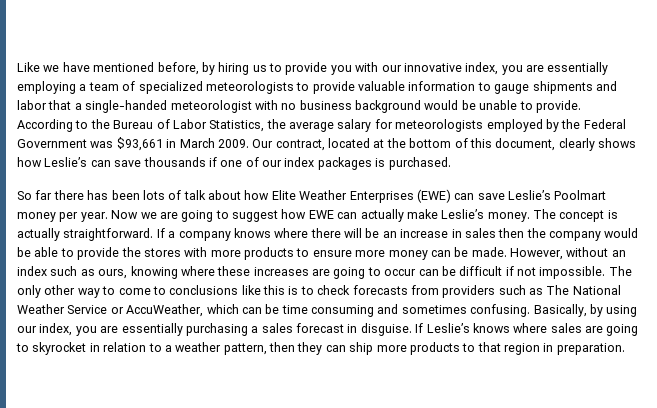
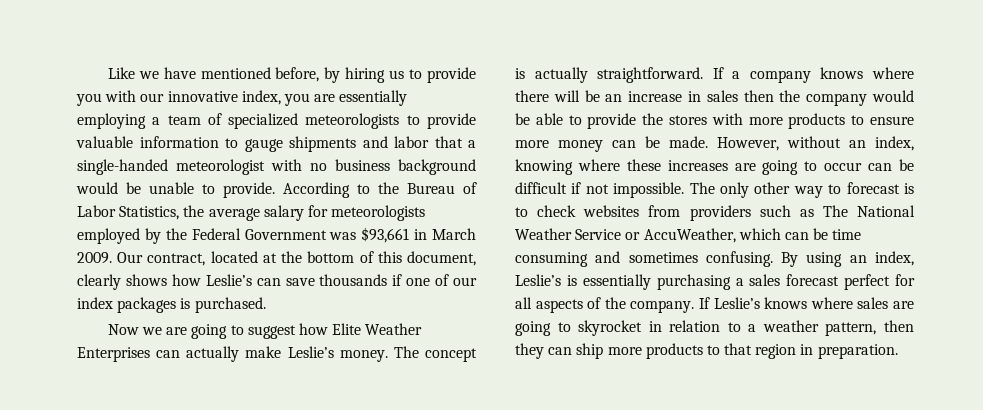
- So far there has been lots of talk about how Elite Weather Enterprises (EWE) can save Leslie’s Poolmart money per year. Now we are going to suggest how EWE can actually make Leslie’s money.
+ Now we are going to suggest how Elite Weather Enterprises can actually make Leslie’s money.
- However, without an index such as ours, knowing where these increases are going to occur can be difficult if not impossible.
+ However, without an index, knowing where these increases are going to occur can be difficult if not impossible.
- The only other way to come to conclusions like this is to check forecasts from providers such as The National Weather Service or AccuWeather, which can be time consuming and sometimes confusing.
+ The only other way to forecast is to check websites from providers such as The National Weather Service or AccuWeather, which can be time consuming and sometimes confusing.
- Basically, by using our index, you are essentially purchasing a sales forecast in disguise.
+ By using an index, Leslie’s is essentially purchasing a sales forecast perfect for all aspects of the company.

